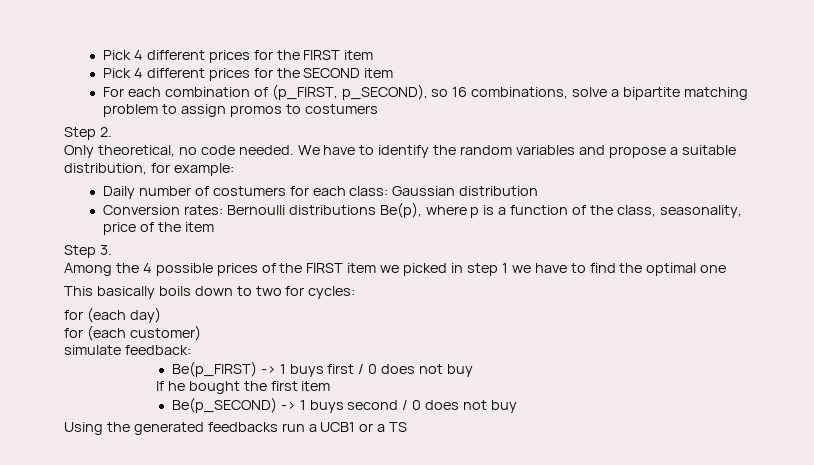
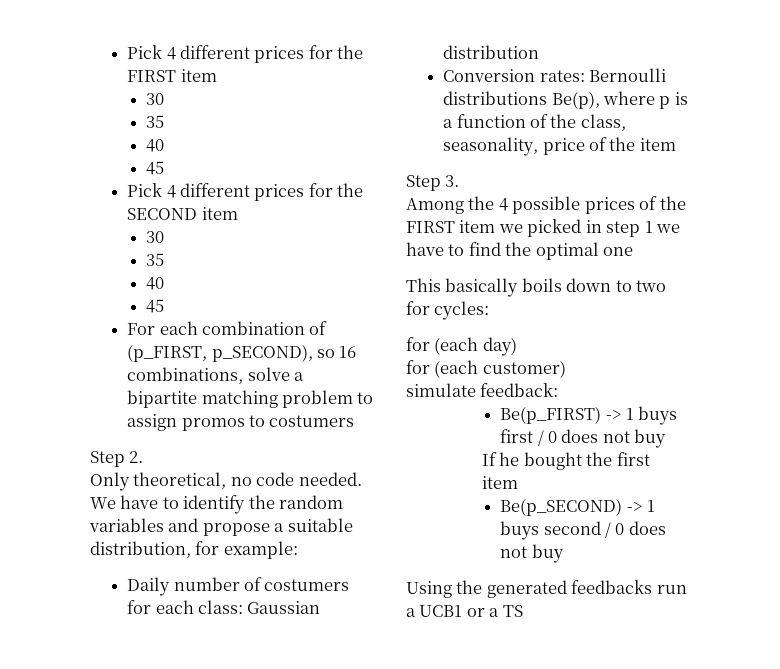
  Pick 4 different prices for the FIRST item
+ 30
+ 35
+ 40
+ 45
  Pick 4 different prices for the SECOND item
+ 30
+ 35
+ 40
+ 45

